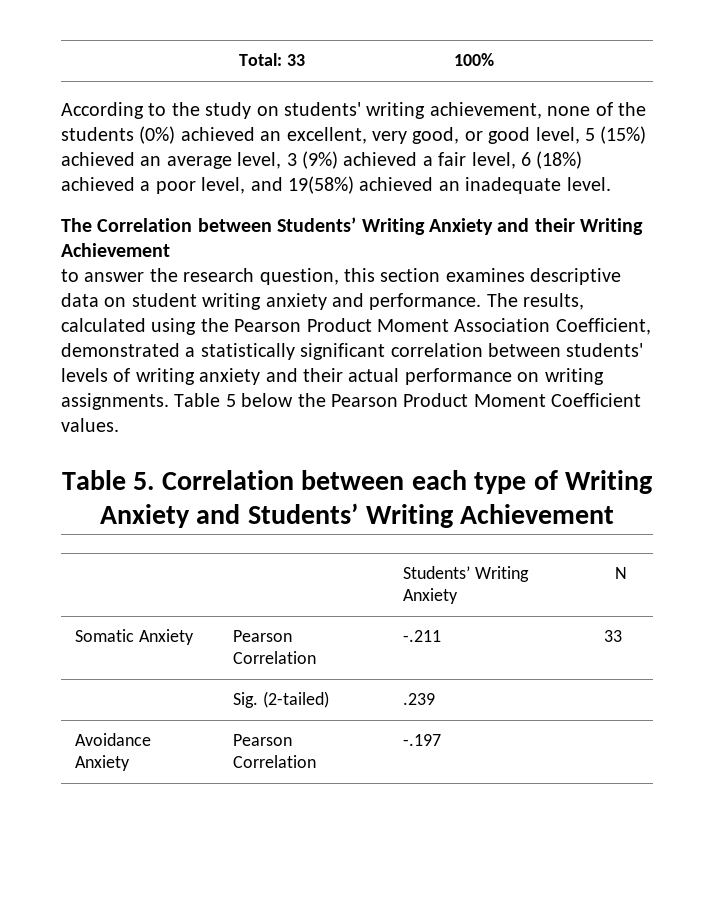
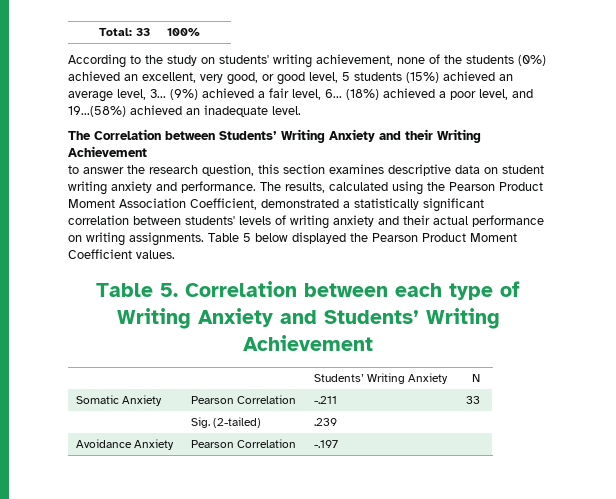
- According to the study on students' writing achievement, none of the students (0%) achieved an excellent, very good, or good level, 5 (15%) achieved an average level, 3 (9%) achieved a fair level, 6 (18%) achieved a poor level, and 19(58%) achieved an inadequate level.
+ According to the study on students' writing achievement, none of the students (0%) achieved an excellent, very good, or good level, 5 students (15%) achieved an average level, 3... (9%) achieved a fair level, 6... (18%) achieved a poor level, and 19...(58%) achieved an inadequate level.
- Table 5 below the Pearson Product Moment Coefficient values.
+ Table 5 below displayed the Pearson Product Moment Coefficient values.

